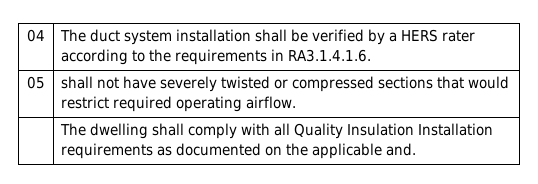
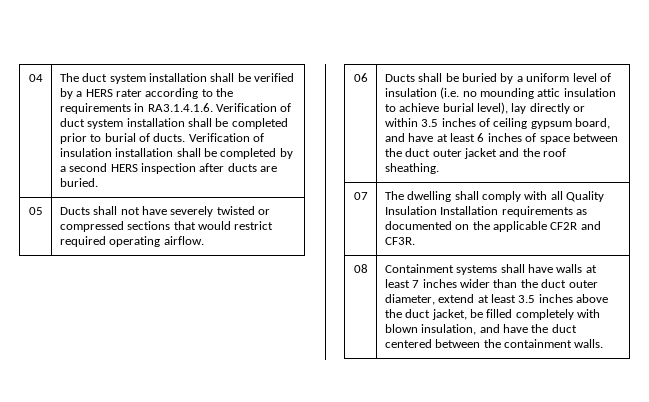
- The duct system installation shall be verified by a HERS rater according to the requirements in RA3.1.4.1.6.
+ The duct system installation shall be verified by a HERS rater according to the requirements in RA3.1.4.1.6. Verification of duct system installation shall be completed prior to burial of ducts. Verification of insulation installation shall be completed by a second HERS inspection after ducts are buried.
- 05 | shall not have severely twisted or compressed sections that would restrict required operating airflow.
+ 05 | Ducts shall not have severely twisted or compressed sections that would restrict required operating airflow.
- The dwelling shall comply with all Quality Insulation Installation requirements as documented on the applicable and.
+ 06 | Ducts shall be buried by a uniform level of insulation (i.e. no mounding attic insulation to achieve burial level), lay directly or within 3.5 inches of ceiling gypsum board, and have at least 6 inches of space between the duct outer jacket and the roof sheathing.
+ 07 | The dwelling shall comply with all Quality Insulation Installation requirements as documented on the applicable CF2R and CF3R.
+ 08 | Containment systems shall have walls at least 7 inches wider than the duct outer diameter, extend at least 3.5 inches above the duct jacket, be filled completely with blown insulation, and have the duct centered between the containment walls.

